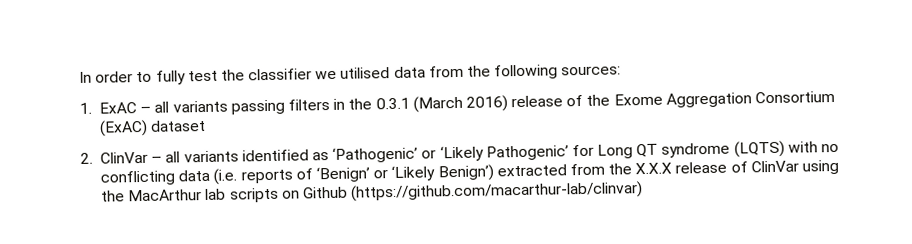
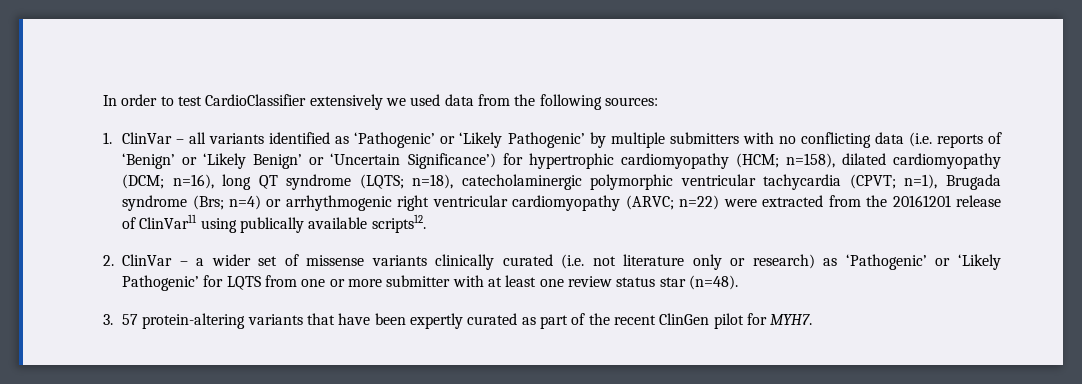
- In order to fully test the classifier we utilised data from the following sources:
+ In order to test CardioClassifier extensively we used data from the following sources:
- 1. ExAC – all variants passing filters in the 0.3.1 (March 2016) release of the Exome Aggregation Consortium (ExAC) dataset
- 2. ClinVar – all variants identified as ‘Pathogenic’ or ‘Likely Pathogenic’ for Long QT syndrome (LQTS) with no conflicting data (i.e. reports of ‘Benign’ or ‘Likely Benign’) extracted from the X.X.X release of ClinVar using the MacArthur lab scripts on Github (https://github.com/macarthur-lab/clinvar)
+ 1. ClinVar – all variants identified as ‘Pathogenic’ or ‘Likely Pathogenic’ by multiple submitters with no conflicting data (i.e. reports of ‘Benign’ or ‘Likely Benign’ or ‘Uncertain Significance’) for hypertrophic cardiomyopathy (HCM; n=158), dilated cardiomyopathy (DCM; n=16), long QT syndrome (LQTS; n=18), catecholaminergic polymorphic ventricular tachycardia (CPVT; n=1), Brugada syndrome (Brs; n=4) or arrhythmogenic right ventricular cardiomyopathy (ARVC; n=22) were extracted from the 20161201 release of ClinVar11 using publically available scripts12.
+ 2. ClinVar – a wider set of missense variants clinically curated (i.e. not literature only or research) as ‘Pathogenic’ or ‘Likely Pathogenic’ for LQTS from one or more submitter with at least one review status star (n=48).
+ 3. 57 protein-altering variants that have been expertly curated as part of the recent ClinGen pilot for MYH7.

